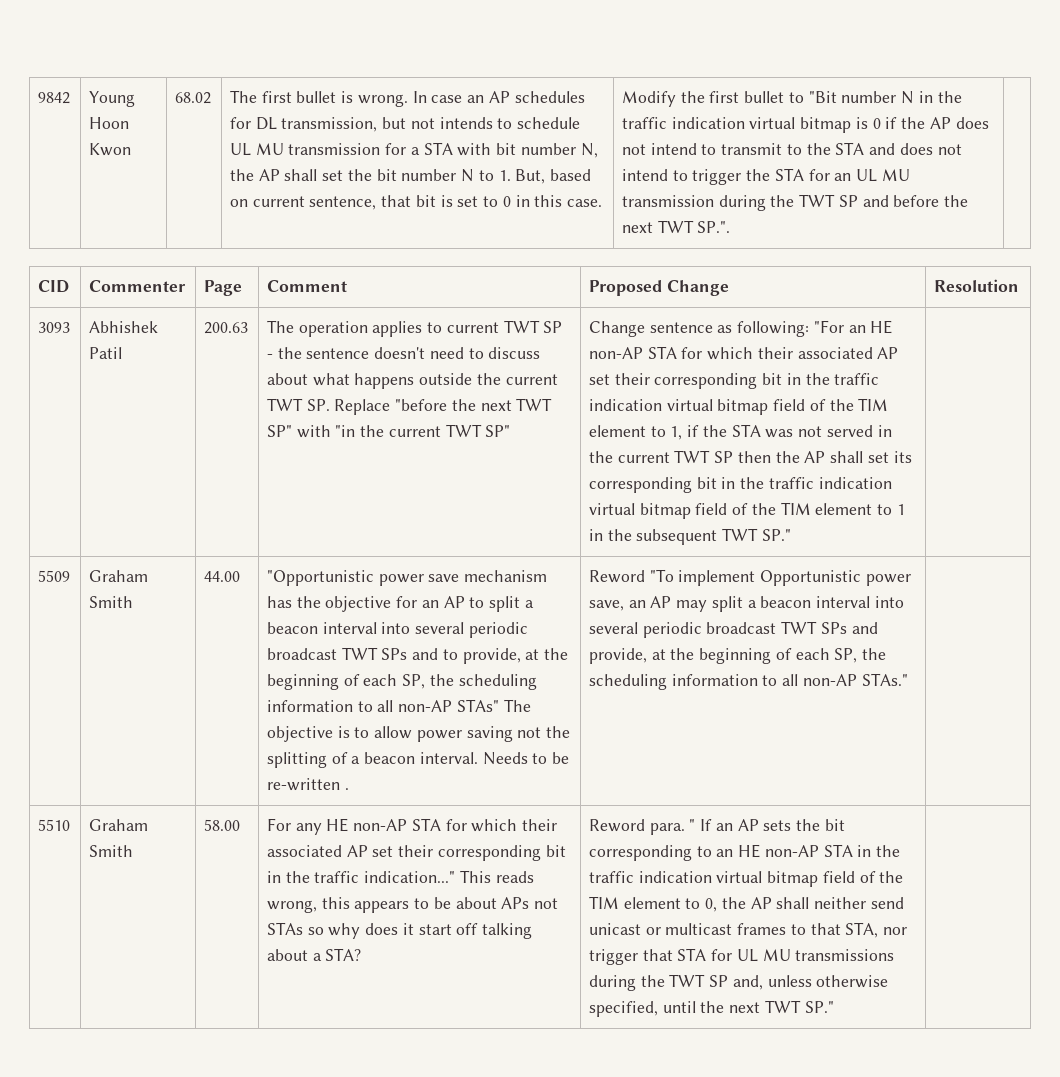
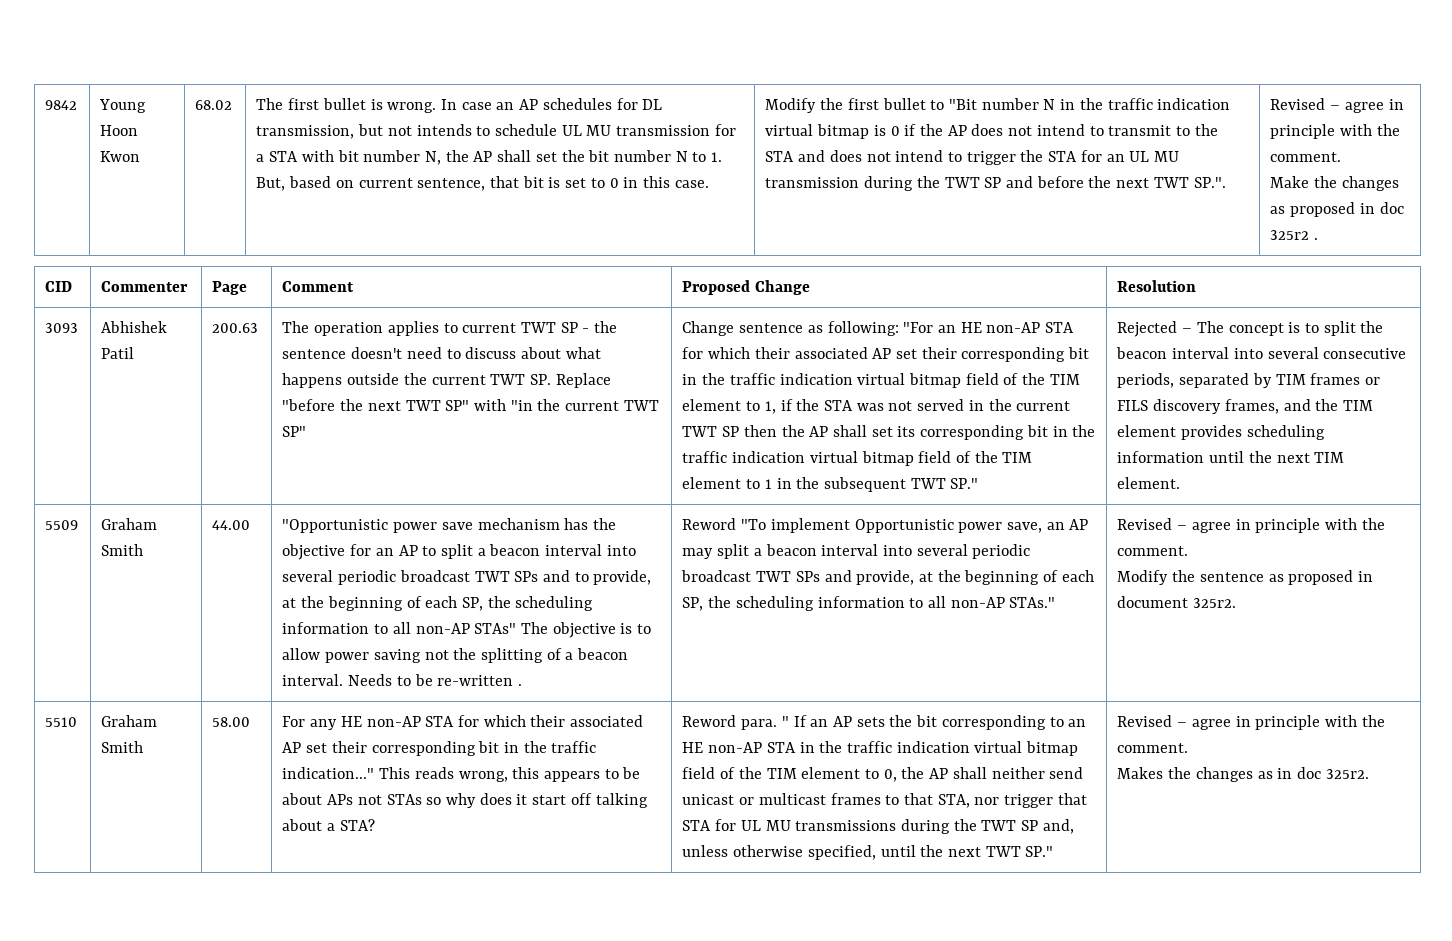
- Modify the first bullet to "Bit number N in the traffic indication virtual bitmap is 0 if the AP does not intend to transmit to the STA and does not intend to trigger the STA for an UL MU transmission during the TWT SP and before the next TWT SP.".
+ Modify the first bullet to "Bit number N in the traffic indication virtual bitmap is 0 if the AP does not intend to transmit to the STA and does not intend to trigger the STA for an UL MU transmission during the TWT SP and before the next TWT SP.". | Revised – agree in principle with the comment.
+ Make the changes as proposed in doc 325r2 .
+ Rejected – The concept is to split the beacon interval into several consecutive periods, separated by TIM frames or FILS discovery frames, and the TIM element provides scheduling information until the next TIM element.
- Reword "To implement Opportunistic power save, an AP may split a beacon interval into several periodic broadcast TWT SPs and provide, at the beginning of each SP, the scheduling information to all non-AP STAs."
+ Reword "To implement Opportunistic power save, an AP may split a beacon interval into several periodic broadcast TWT SPs and provide, at the beginning of each SP, the scheduling information to all non-AP STAs." | Revised – agree in principle with the comment.
+ Modify the sentence as proposed in document 325r2.
- Reword para. " If an AP sets the bit corresponding to an HE non-AP STA in the traffic indication virtual bitmap field of the TIM element to 0, the AP shall neither send unicast or multicast frames to that STA, nor trigger that STA for UL MU transmissions during the TWT SP and, unless otherwise specified, until the next TWT SP."
+ Reword para. " If an AP sets the bit corresponding to an HE non-AP STA in the traffic indication virtual bitmap field of the TIM element to 0, the AP shall neither send unicast or multicast frames to that STA, nor trigger that STA for UL MU transmissions during the TWT SP and, unless otherwise specified, until the next TWT SP." | Revised – agree in principle with the comment.
+ Makes the changes as in doc 325r2.

